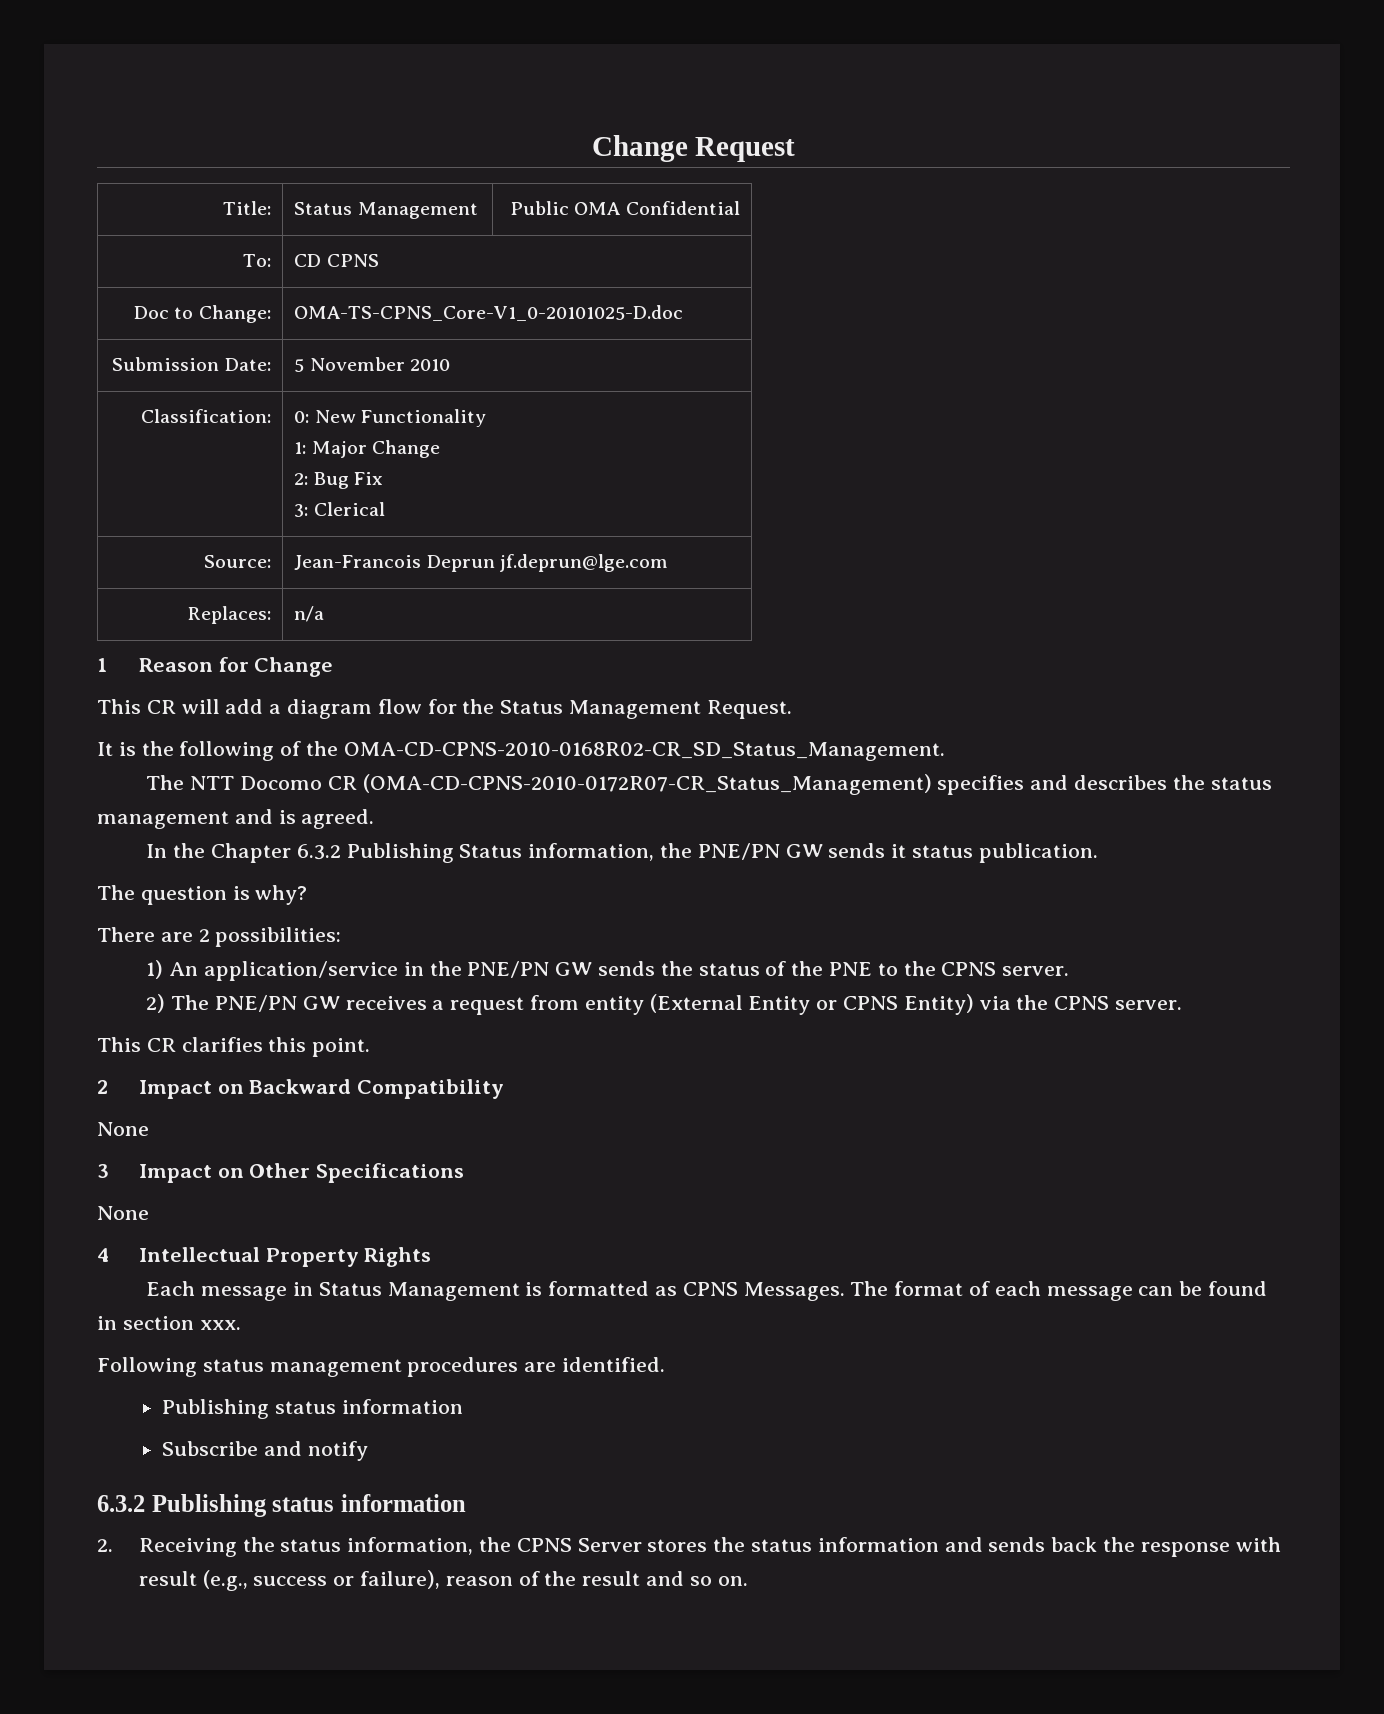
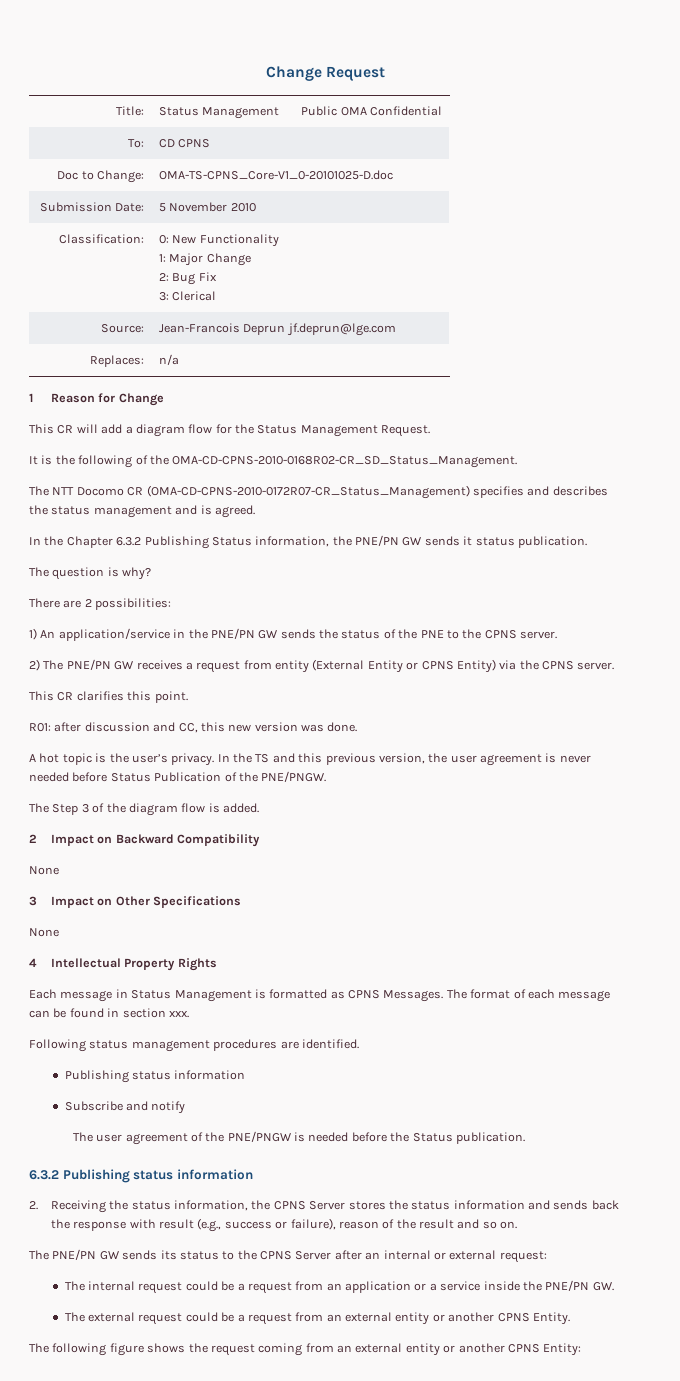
+ R01: after discussion and CC, this new version was done.
+ A hot topic is the user’s privacy. In the TS and this previous version, the user agreement is never needed before Status Publication of the PNE/PNGW.
+ The Step 3 of the diagram flow is added.
+ The user agreement of the PNE/PNGW is needed before the Status publication.
+ The PNE/PN GW sends its status to the CPNS Server after an internal or external request:
+ The internal request could be a request from an application or a service inside the PNE/PN GW.
+ The external request could be a request from an external entity or another CPNS Entity.
+ The following figure shows the request coming from an external entity or another CPNS Entity:

